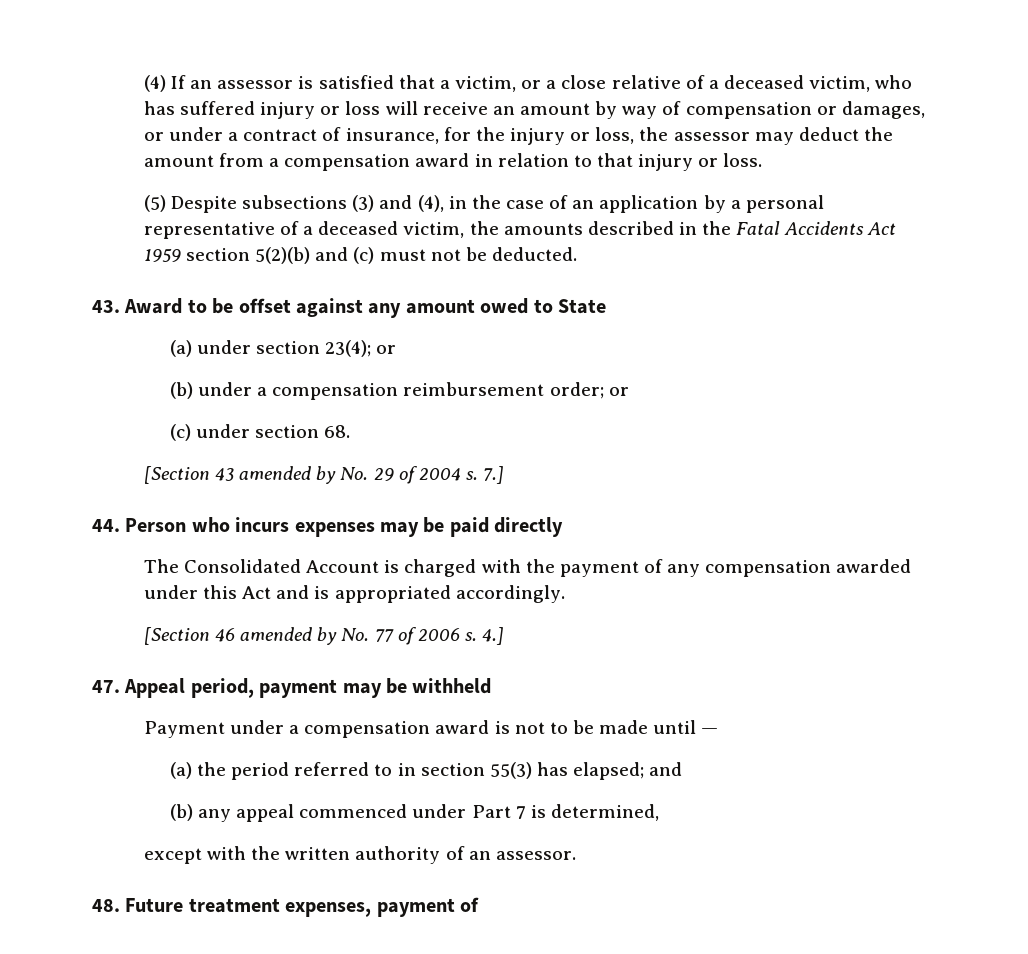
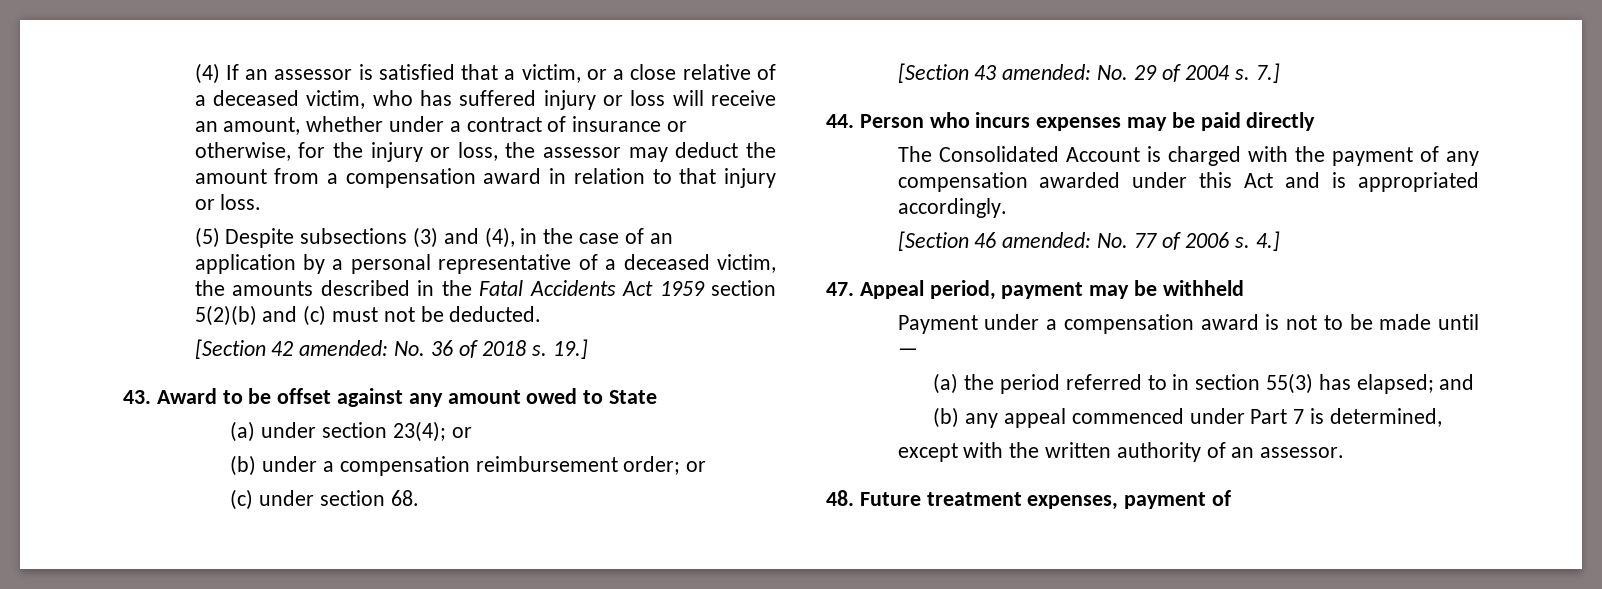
- (4) If an assessor is satisfied that a victim, or a close relative of a deceased victim, who has suffered injury or loss will receive an amount by way of compensation or damages, or under a contract of insurance, for the injury or loss, the assessor may deduct the amount from a compensation award in relation to that injury or loss.
+ (4) If an assessor is satisfied that a victim, or a close relative of a deceased victim, who has suffered injury or loss will receive an amount, whether under a contract of insurance or otherwise, for the injury or loss, the assessor may deduct the amount from a compensation award in relation to that injury or loss.
+ [Section 42 amended: No. 36 of 2018 s. 19.]
- [Section 43 amended by No. 29 of 2004 s.
+ [Section 43 amended: No. 29 of 2004 s.
- [Section 46 amended by No. 77 of 2006 s.
+ [Section 46 amended: No. 77 of 2006 s.

